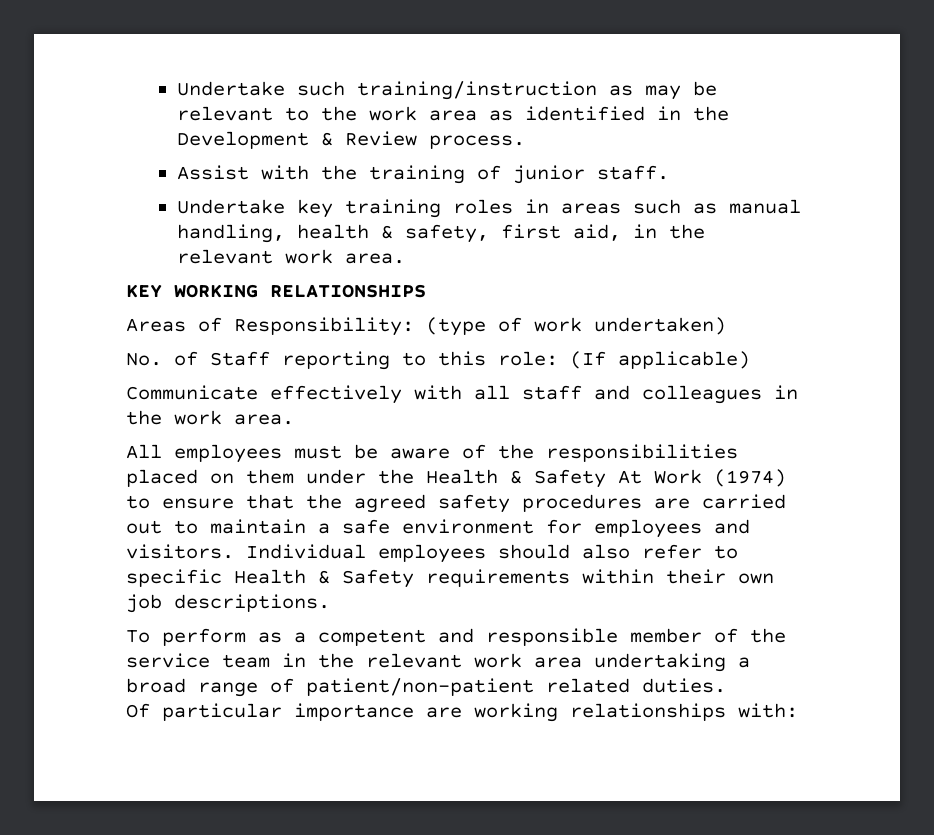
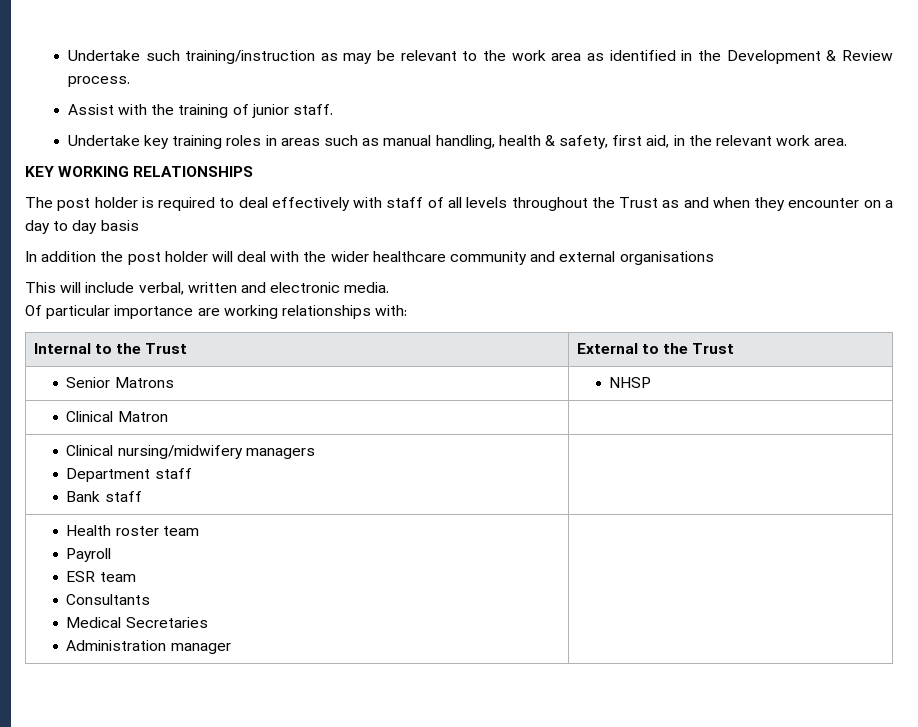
- Areas of Responsibility: (type of work undertaken)
- No. of Staff reporting to this role: (If applicable)
- Communicate effectively with all staff and colleagues in the work area.
- All employees must be aware of the responsibilities placed on them under the Health & Safety At Work (1974) to ensure that the agreed safety procedures are carried out to maintain a safe environment for employees and visitors. Individual employees should also refer to specific Health & Safety requirements within their own job descriptions.
- To perform as a competent and responsible member of the service team in the relevant work area undertaking a broad range of patient/non-patient related duties.
+ The post holder is required to deal effectively with staff of all levels throughout the Trust as and when they encounter on a day to day basis
+ In addition the post holder will deal with the wider healthcare community and external organisations
+ This will include verbal, written and electronic media.
+ Internal to the Trust | External to the Trust
+ Senior Matrons | NHSP
+ Clinical Matron |
+ Clinical nursing/midwifery managers
+ Department staff
+ Bank staff |
+ Health roster team
+ Payroll
+ ESR team
+ Consultants
+ Medical Secretaries
+ Administration manager |

